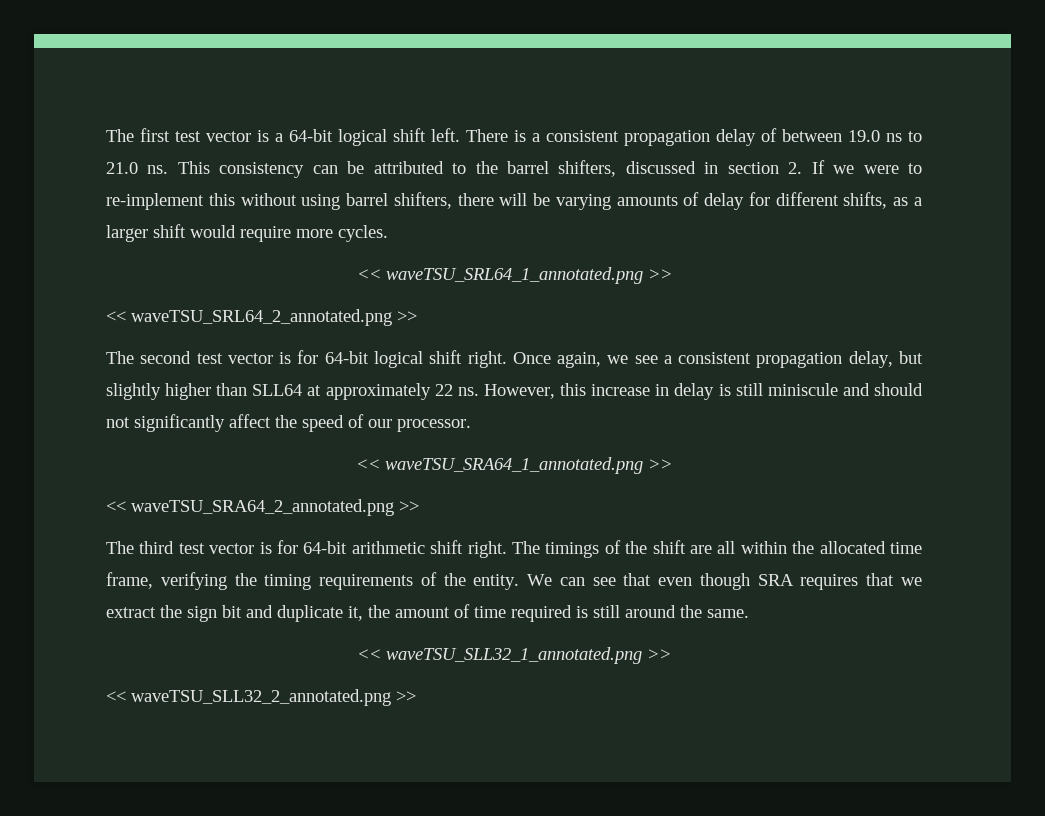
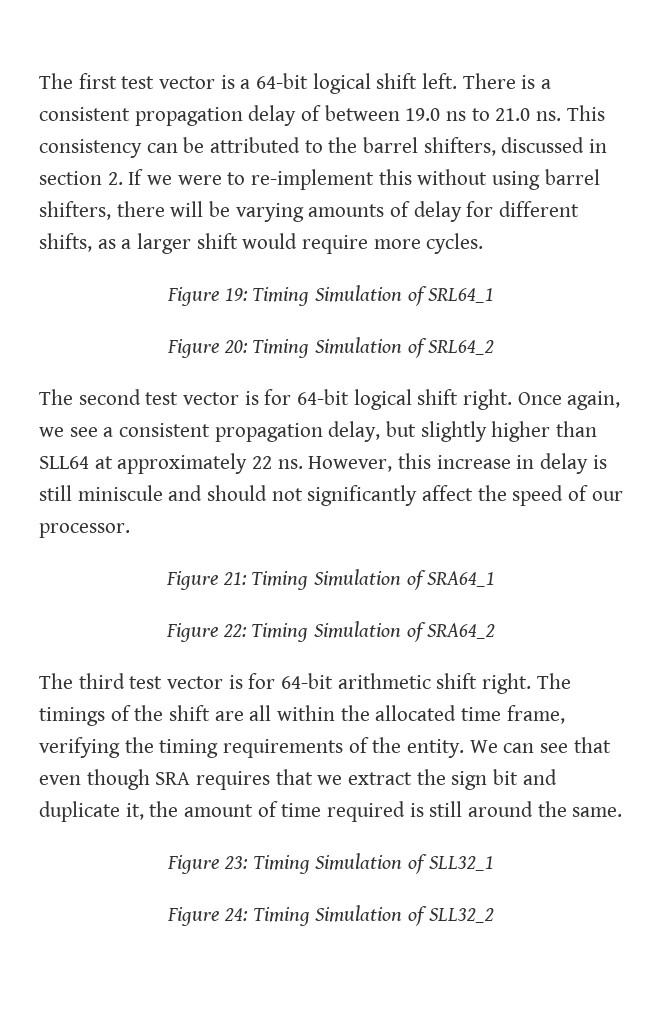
- << waveTSU_SRL64_1_annotated.png >>
- << waveTSU_SRL64_2_annotated.png >>
+ Figure 19: Timing Simulation of SRL64_1
+ Figure 20: Timing Simulation of SRL64_2
- << waveTSU_SRA64_1_annotated.png >>
- << waveTSU_SRA64_2_annotated.png >>
+ Figure 21: Timing Simulation of SRA64_1
+ Figure 22: Timing Simulation of SRA64_2
- << waveTSU_SLL32_1_annotated.png >>
- << waveTSU_SLL32_2_annotated.png >>
+ Figure 23: Timing Simulation of SLL32_1
+ Figure 24: Timing Simulation of SLL32_2

